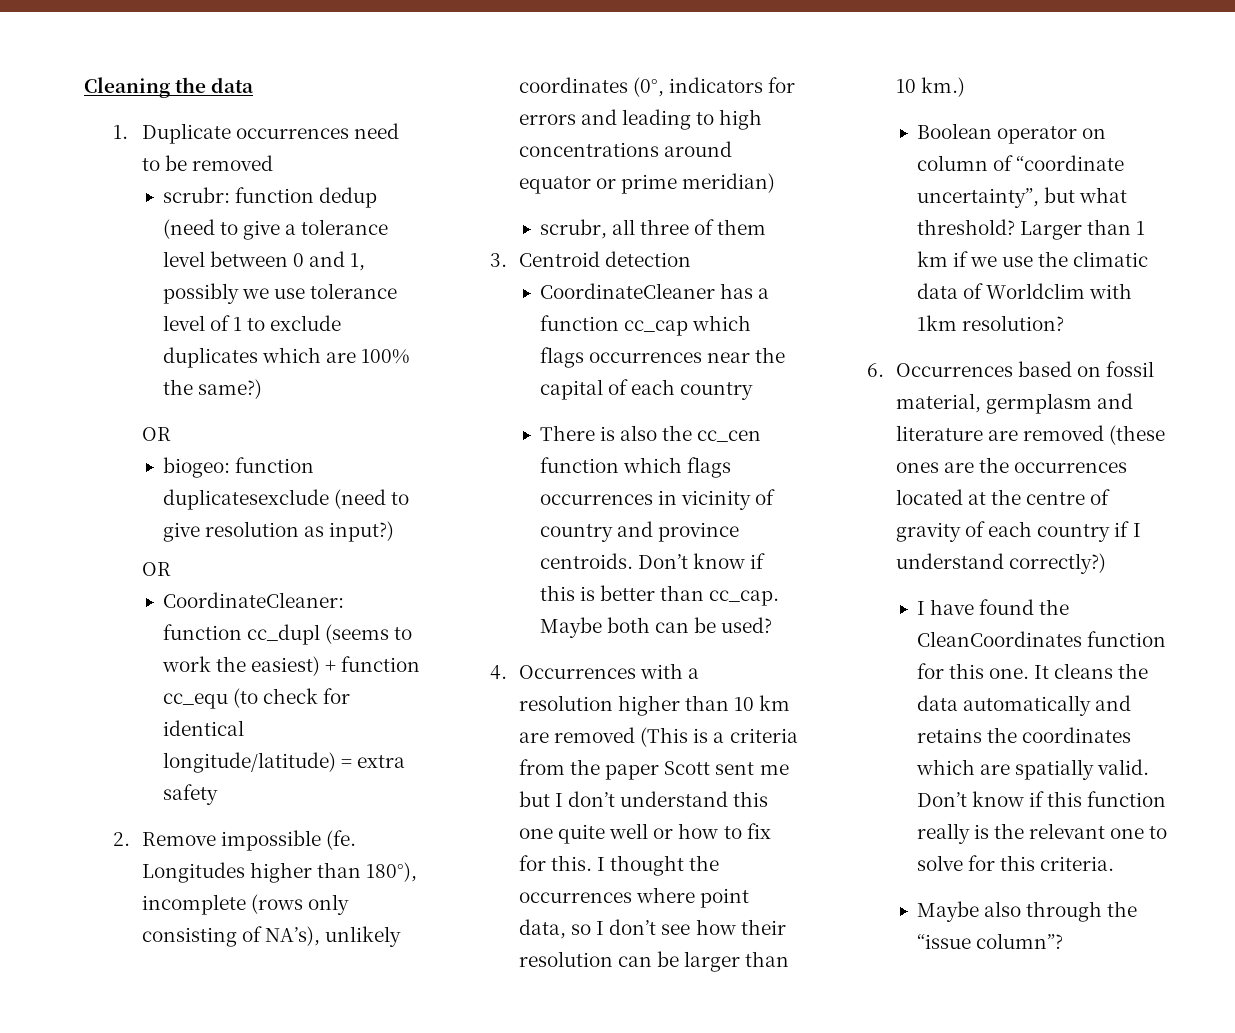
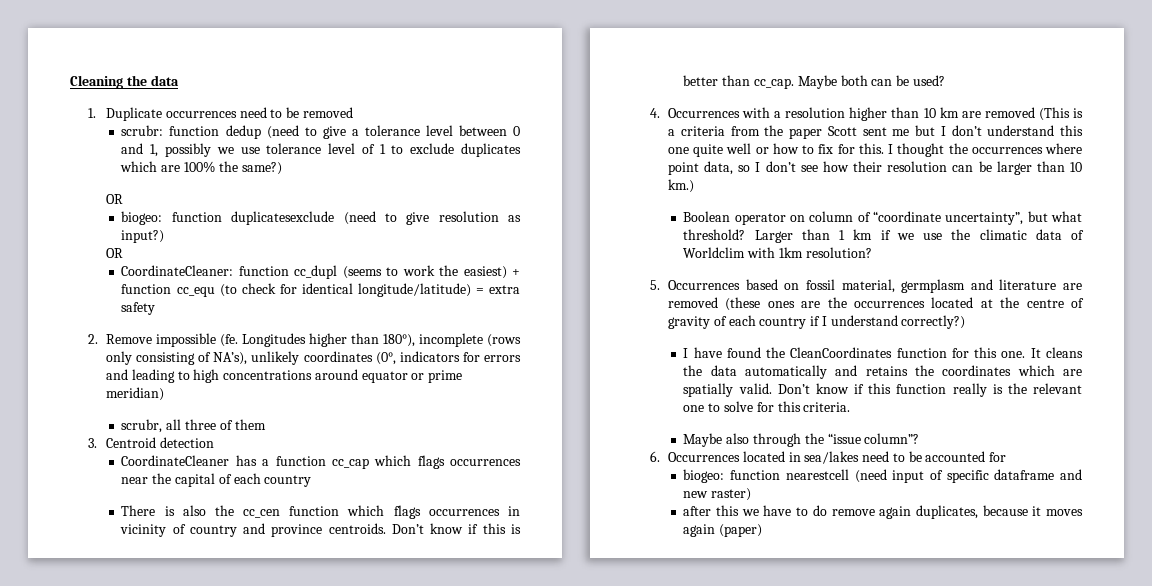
- 6. Occurrences based on fossil material, germplasm and literature are removed (these ones are the occurrences located at the centre of gravity of each country if I understand correctly?)
+ 5. Occurrences based on fossil material, germplasm and literature are removed (these ones are the occurrences located at the centre of gravity of each country if I understand correctly?)
+ 6. Occurrences located in sea/lakes need to be accounted for
+ biogeo: function nearestcell (need input of specific dataframe and new raster)
+ after this we have to do remove again duplicates, because it moves again (paper)

